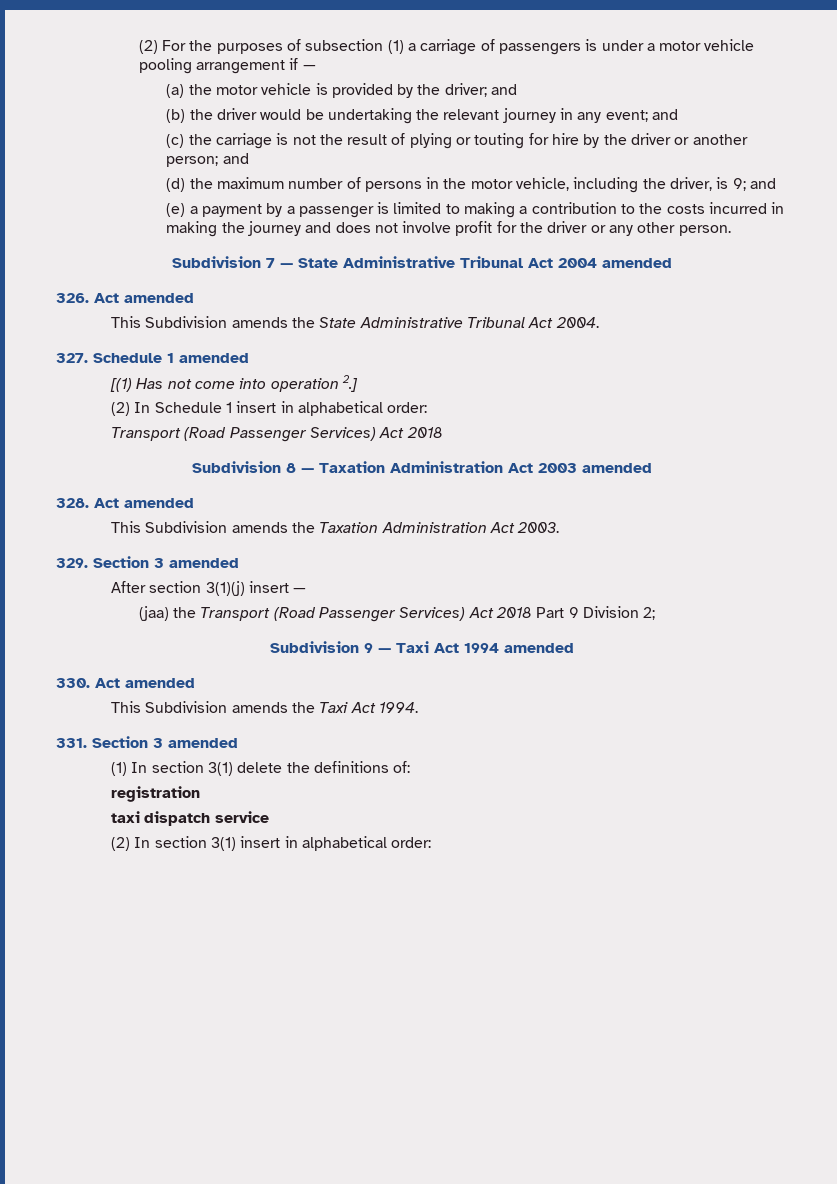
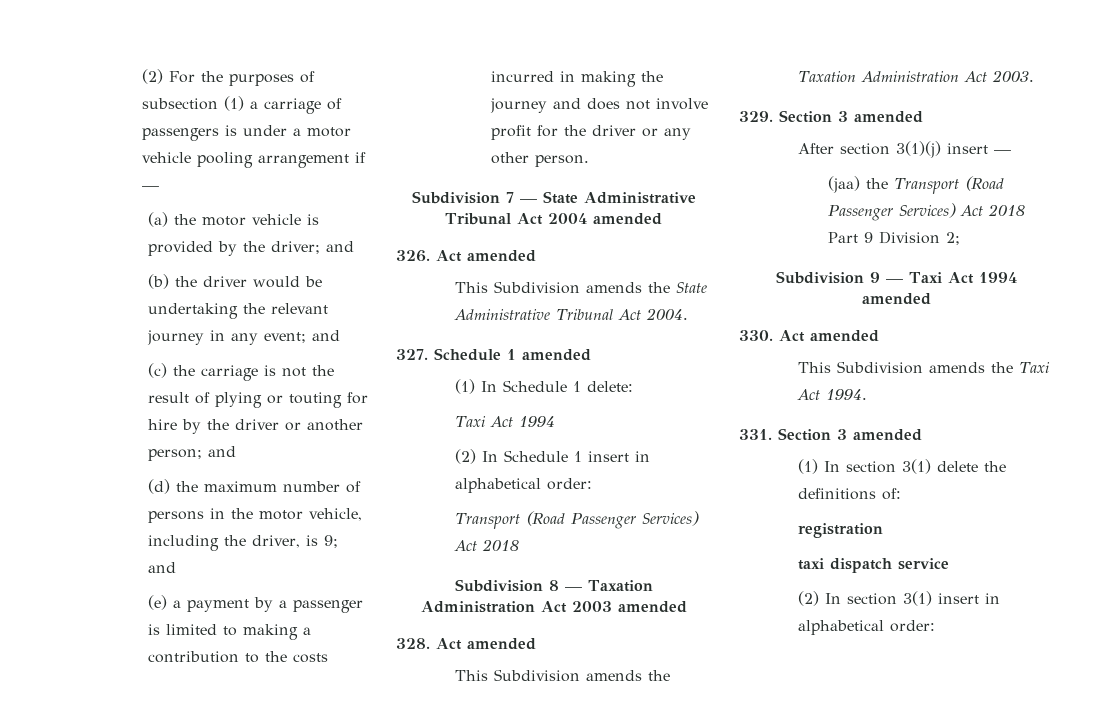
- [(1) Has not come into operation 2.]
+ (1) In Schedule 1 delete:
+ Taxi Act 1994

